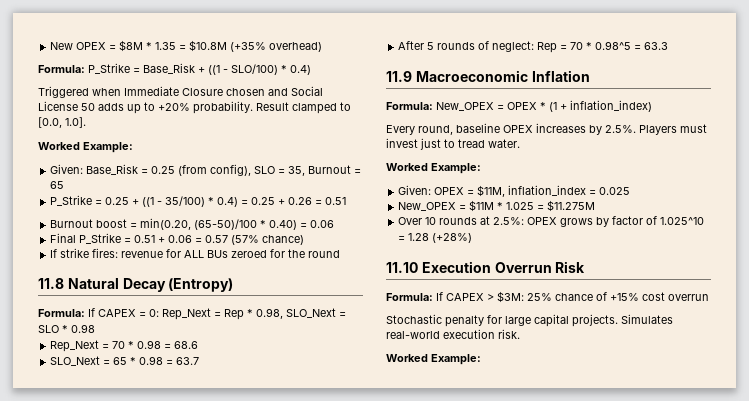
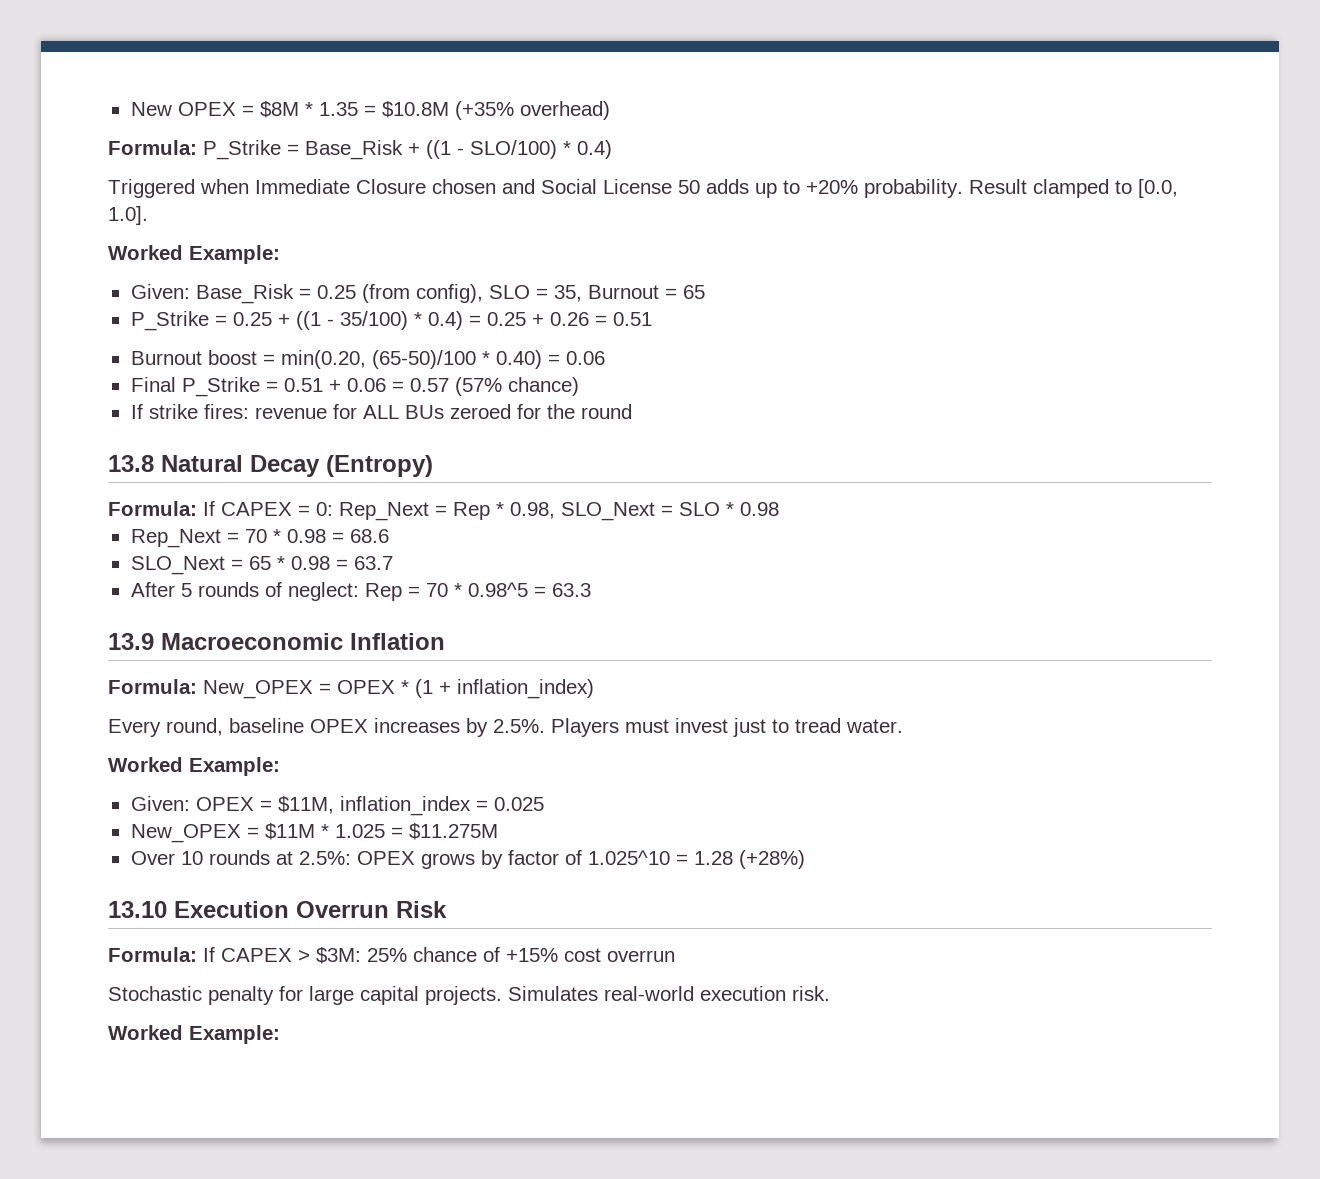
- 11.8 Natural Decay (Entropy)
+ 13.8 Natural Decay (Entropy)
- 11.9 Macroeconomic Inflation
+ 13.9 Macroeconomic Inflation
- 11.10 Execution Overrun Risk
+ 13.10 Execution Overrun Risk

